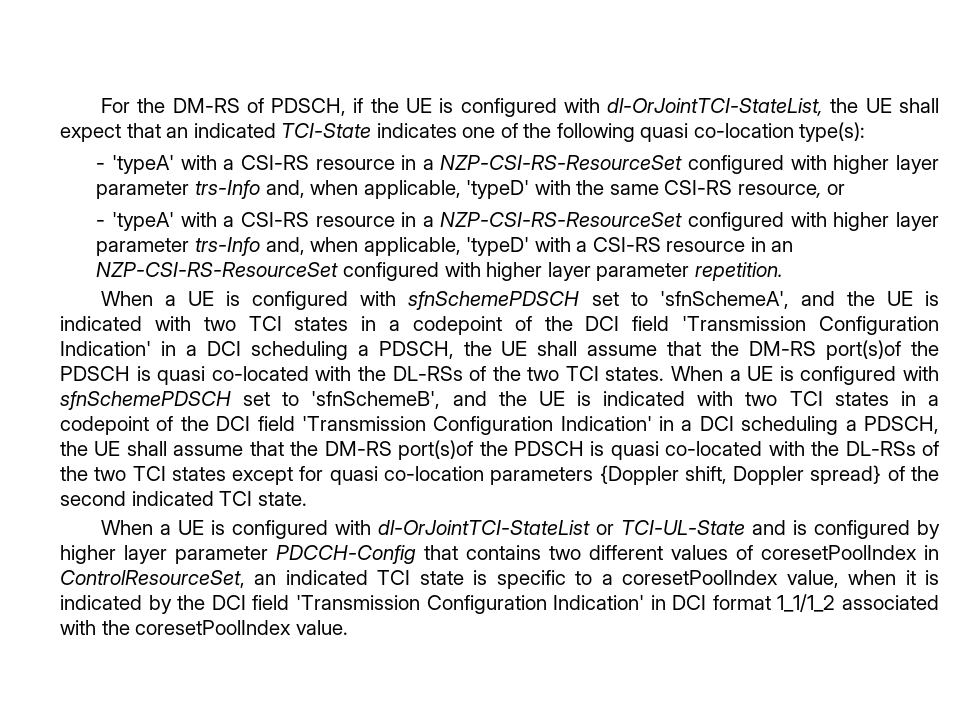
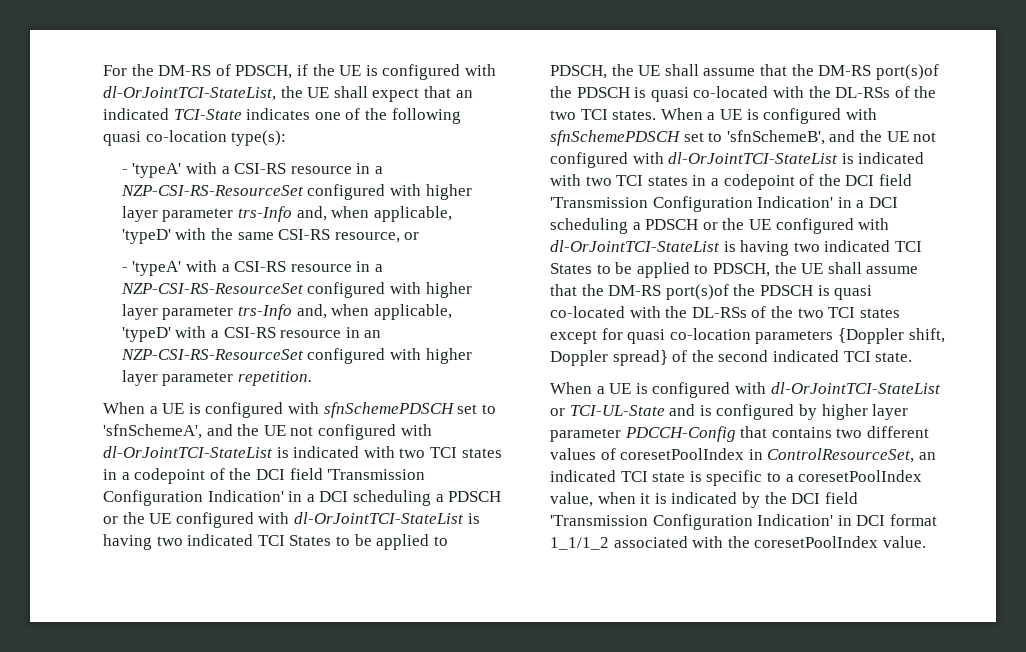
- When a UE is configured with sfnSchemePDSCH set to 'sfnSchemeA', and the UE is indicated with two TCI states in a codepoint of the DCI field 'Transmission Configuration Indication' in a DCI scheduling a PDSCH, the UE shall assume that the DM-RS port(s)of the PDSCH is quasi co-located with the DL-RSs of the two TCI states.
+ When a UE is configured with sfnSchemePDSCH set to 'sfnSchemeA', and the UE not configured with dl-OrJointTCI-StateList is indicated with two TCI states in a codepoint of the DCI field 'Transmission Configuration Indication' in a DCI scheduling a PDSCH or the UE configured with dl-OrJointTCI-StateList is having two indicated TCI States to be applied to PDSCH, the UE shall assume that the DM-RS port(s)of the PDSCH is quasi co-located with the DL-RSs of the two TCI states.
- When a UE is configured with sfnSchemePDSCH set to 'sfnSchemeB', and the UE is indicated with two TCI states in a codepoint of the DCI field 'Transmission Configuration Indication' in a DCI scheduling a PDSCH, the UE shall assume that the DM-RS port(s)of the PDSCH is quasi co-located with the DL-RSs of the two TCI states except for quasi co-location parameters {Doppler shift, Doppler spread} of the second indicated TCI state.
+ When a UE is configured with sfnSchemePDSCH set to 'sfnSchemeB', and the UE not configured with dl-OrJointTCI-StateList is indicated with two TCI states in a codepoint of the DCI field 'Transmission Configuration Indication' in a DCI scheduling a PDSCH or the UE configured with dl-OrJointTCI-StateList is having two indicated TCI States to be applied to PDSCH, the UE shall assume that the DM-RS port(s)of the PDSCH is quasi co-located with the DL-RSs of the two TCI states except for quasi co-location parameters {Doppler shift, Doppler spread} of the second indicated TCI state.

